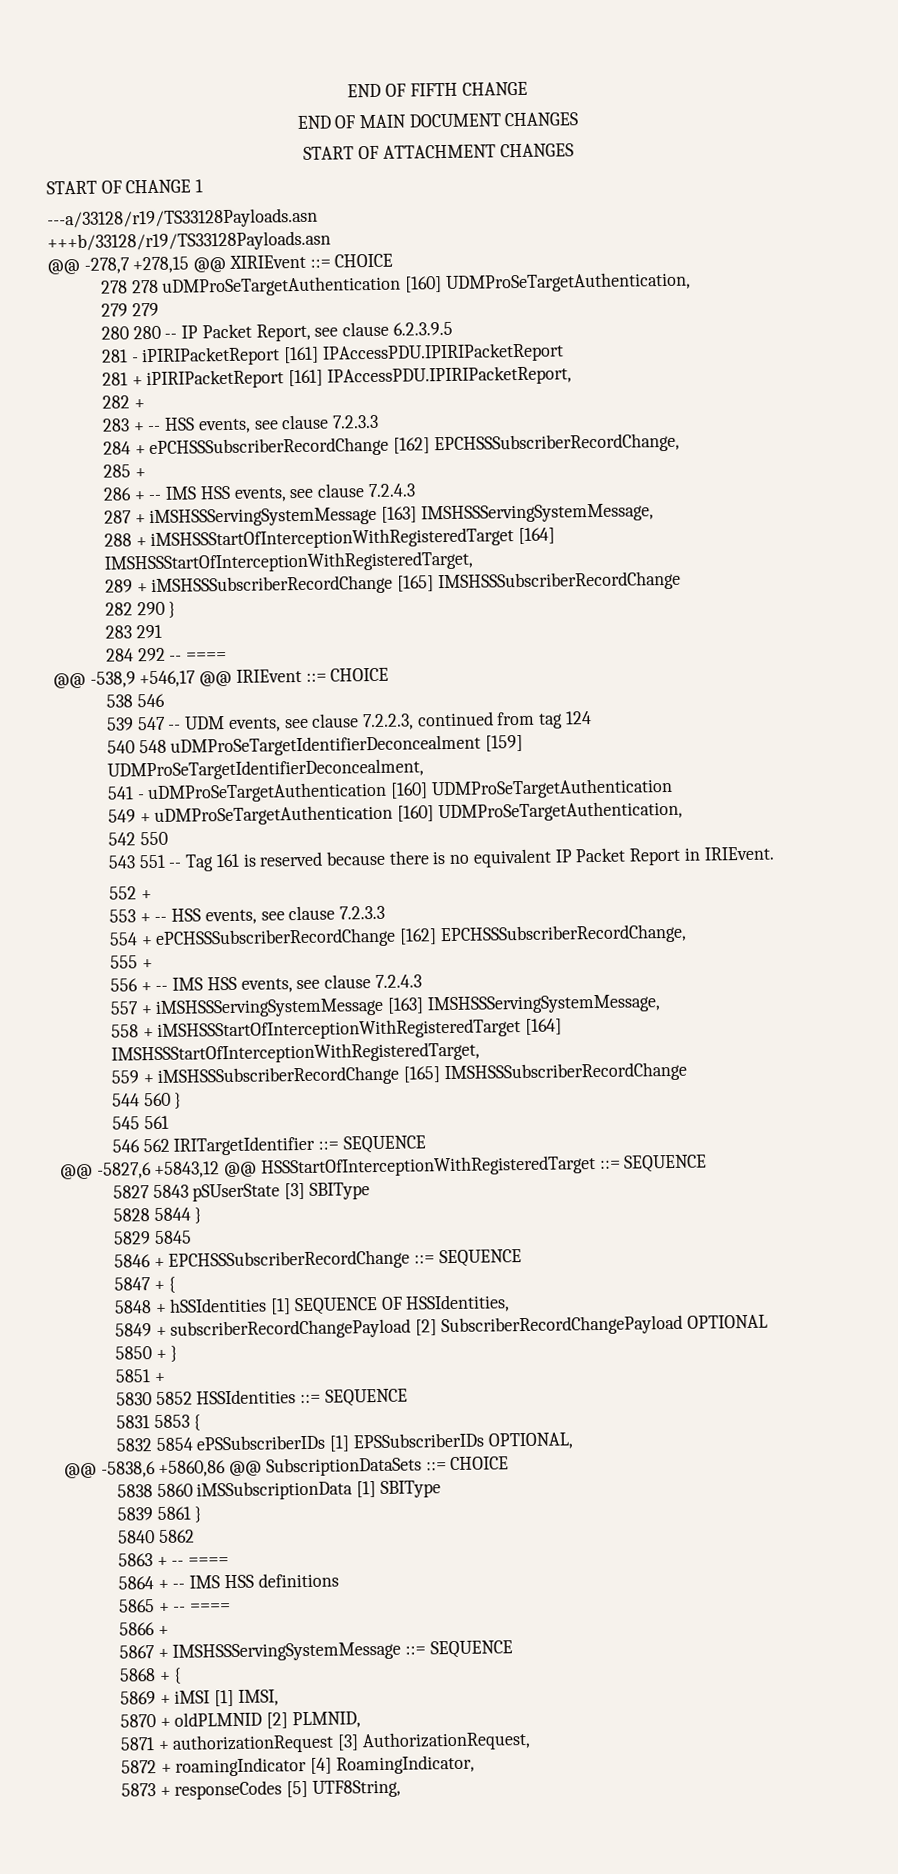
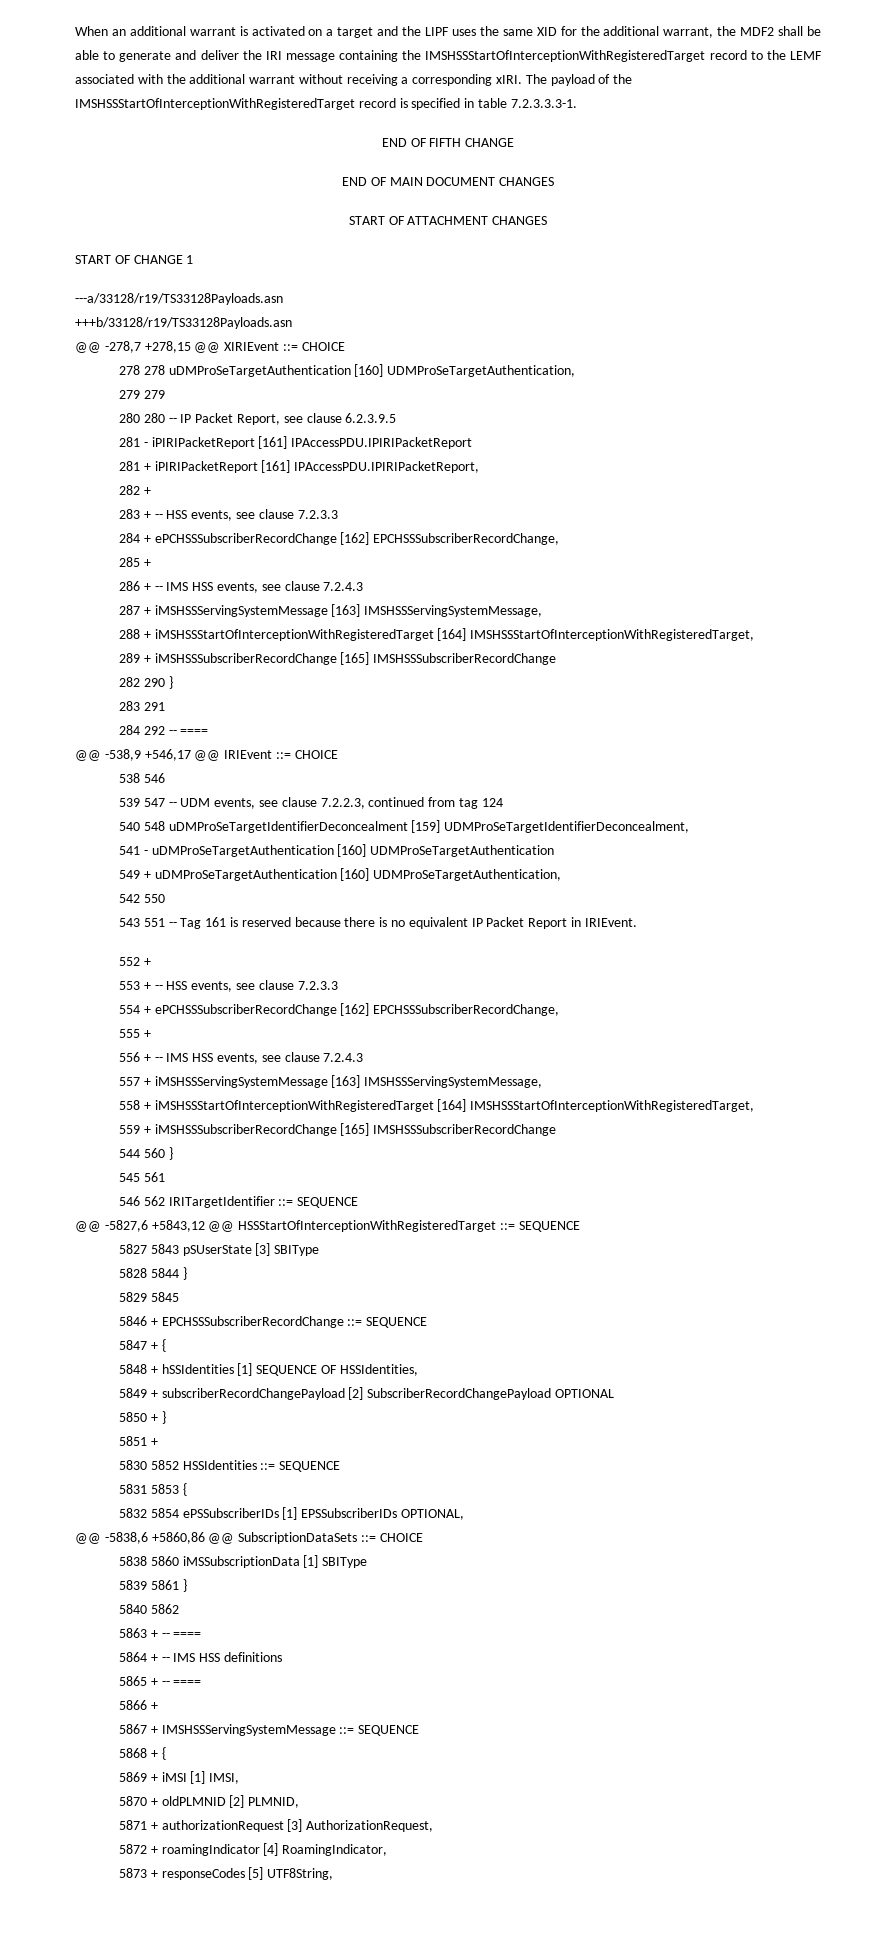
+ When an additional warrant is activated on a target and the LIPF uses the same XID for the additional warrant, the MDF2 shall be able to generate and deliver the IRI message containing the IMSHSSStartOfInterceptionWithRegisteredTarget record to the LEMF associated with the additional warrant without receiving a corresponding xIRI. The payload of the IMSHSSStartOfInterceptionWithRegisteredTarget record is specified in table 7.2.3.3.3-1.

